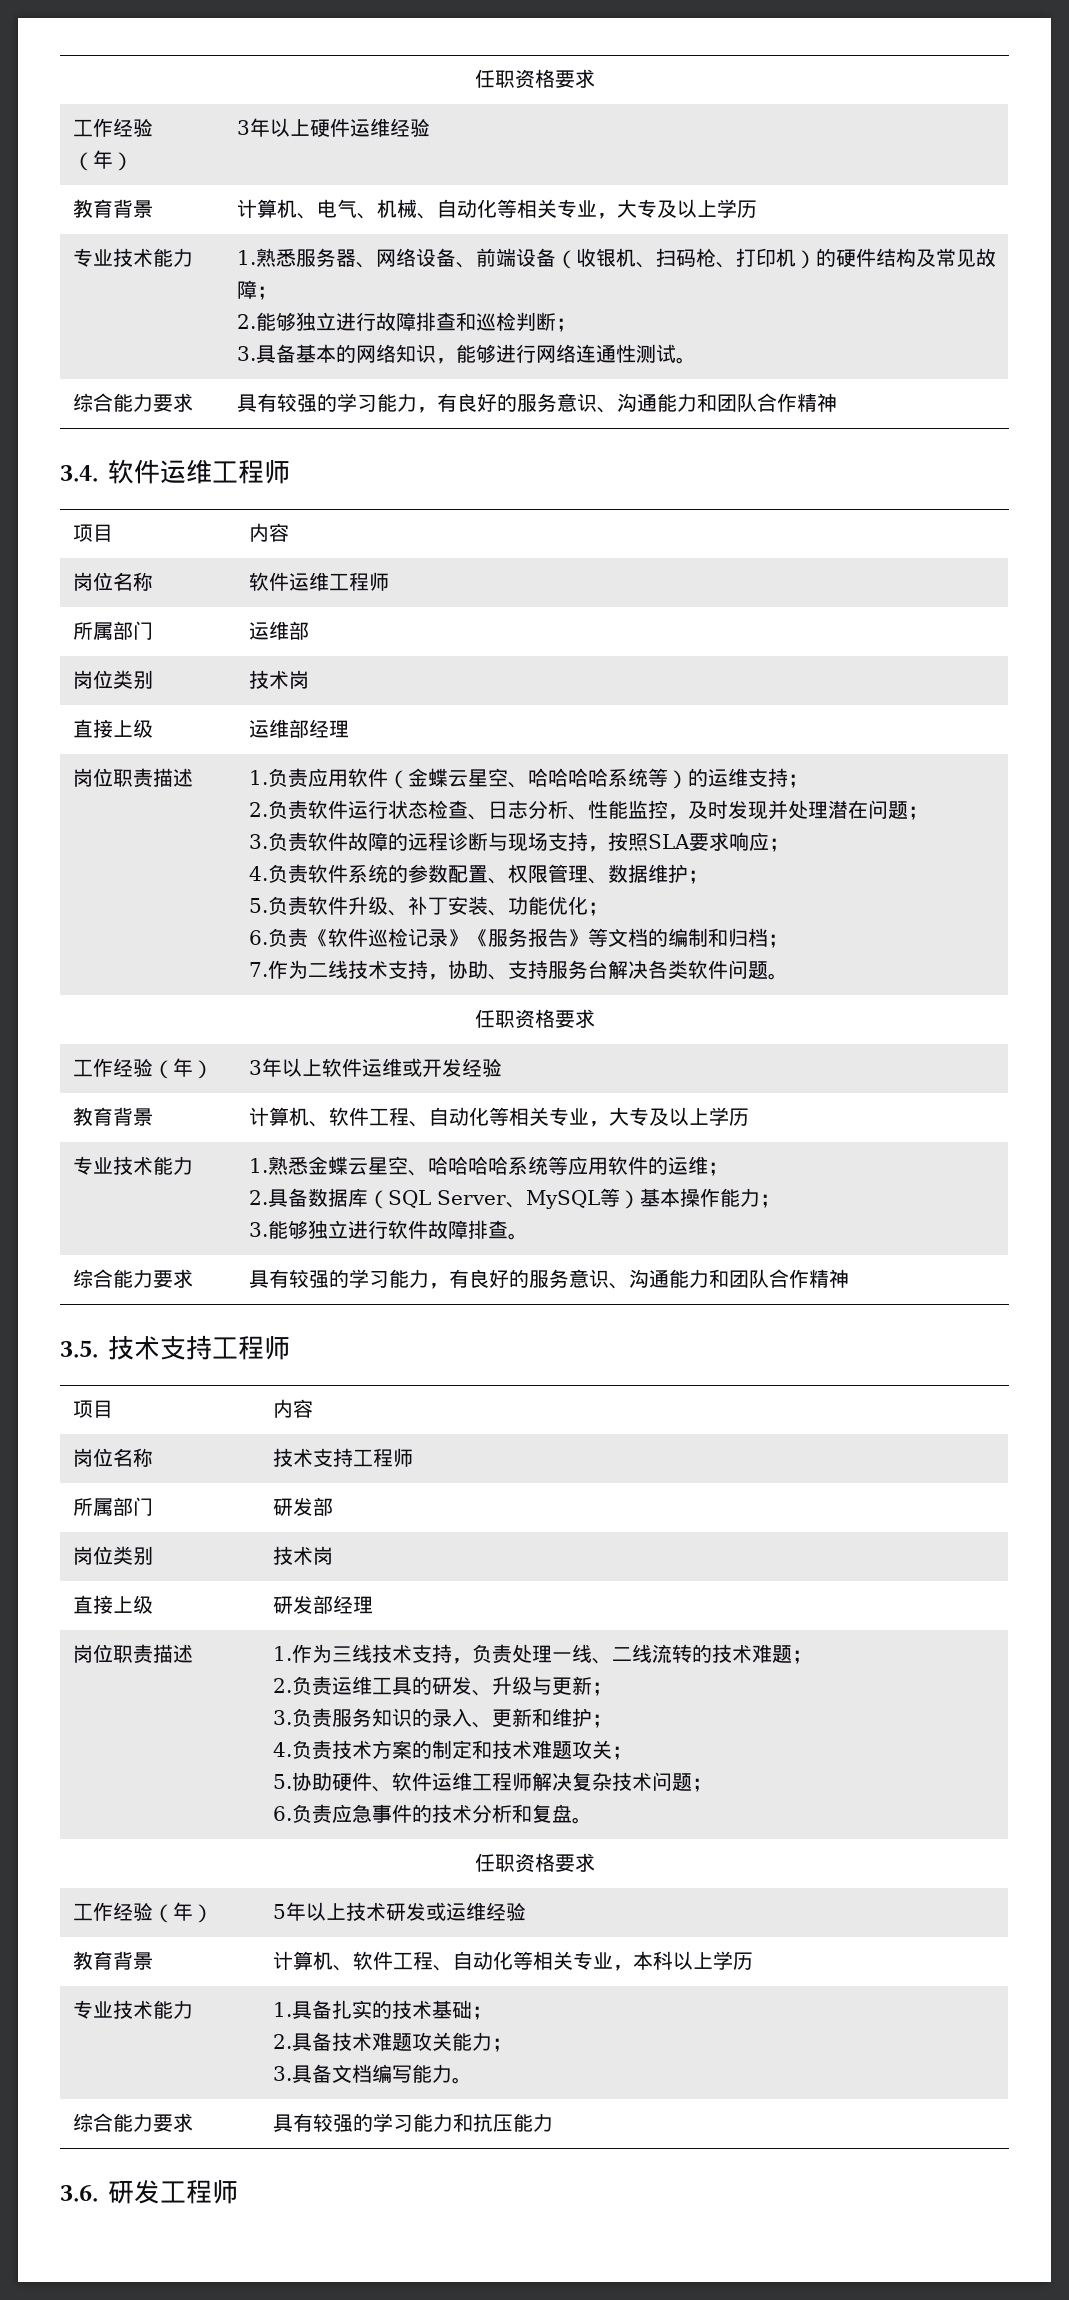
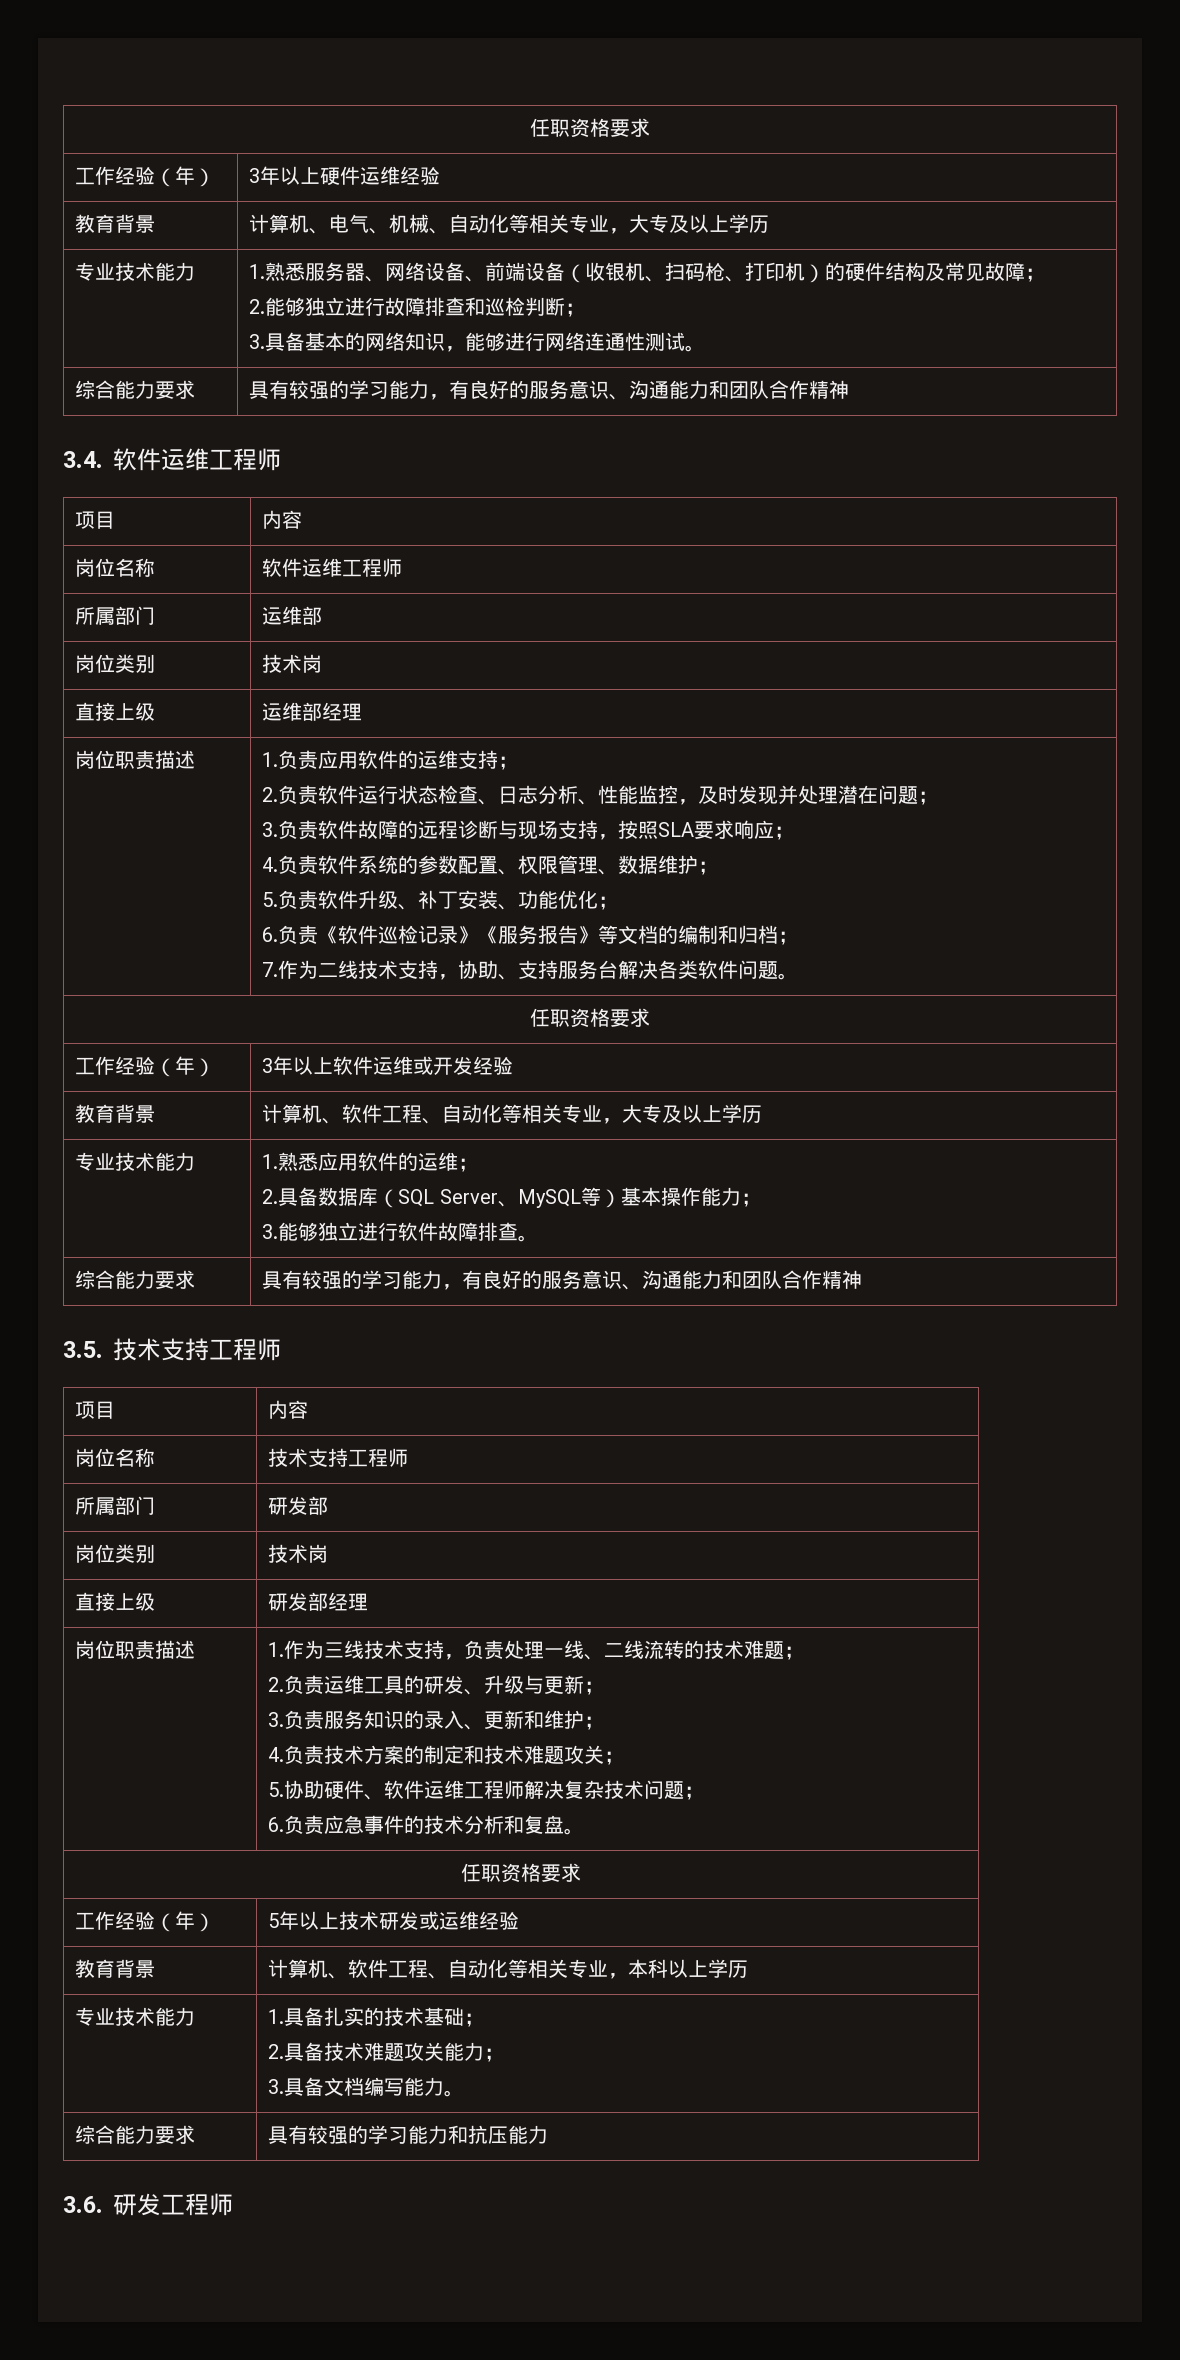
- 1.负责应用软件（金蝶云星空、哈哈哈哈系统等）的运维支持；
+ 1.负责应用软件的运维支持；
- 专业技术能力 | 1.熟悉金蝶云星空、哈哈哈哈系统等应用软件的运维；
+ 专业技术能力 | 1.熟悉应用软件的运维；

